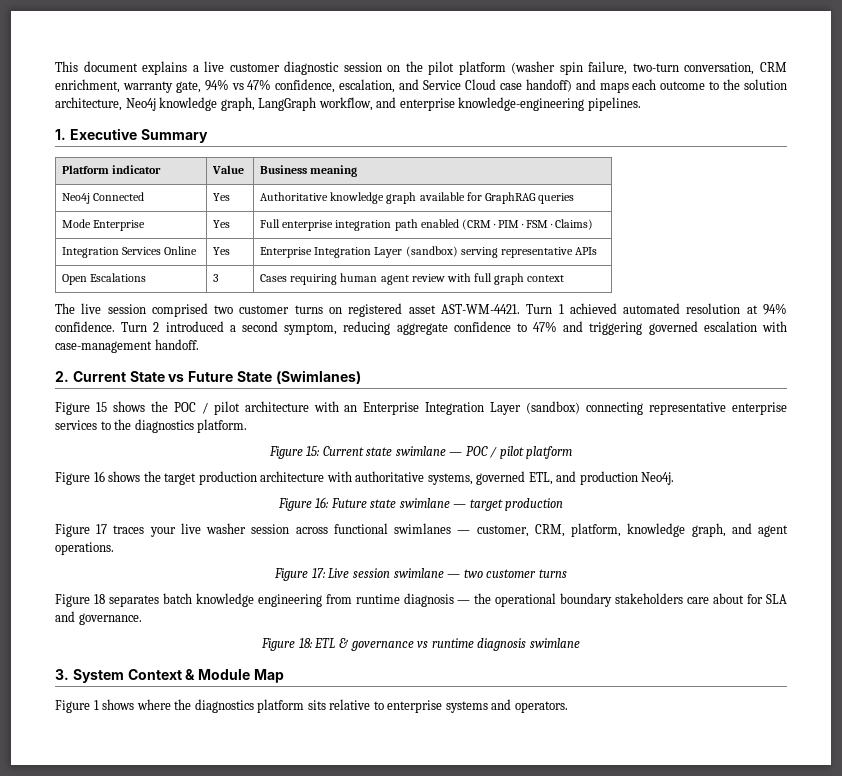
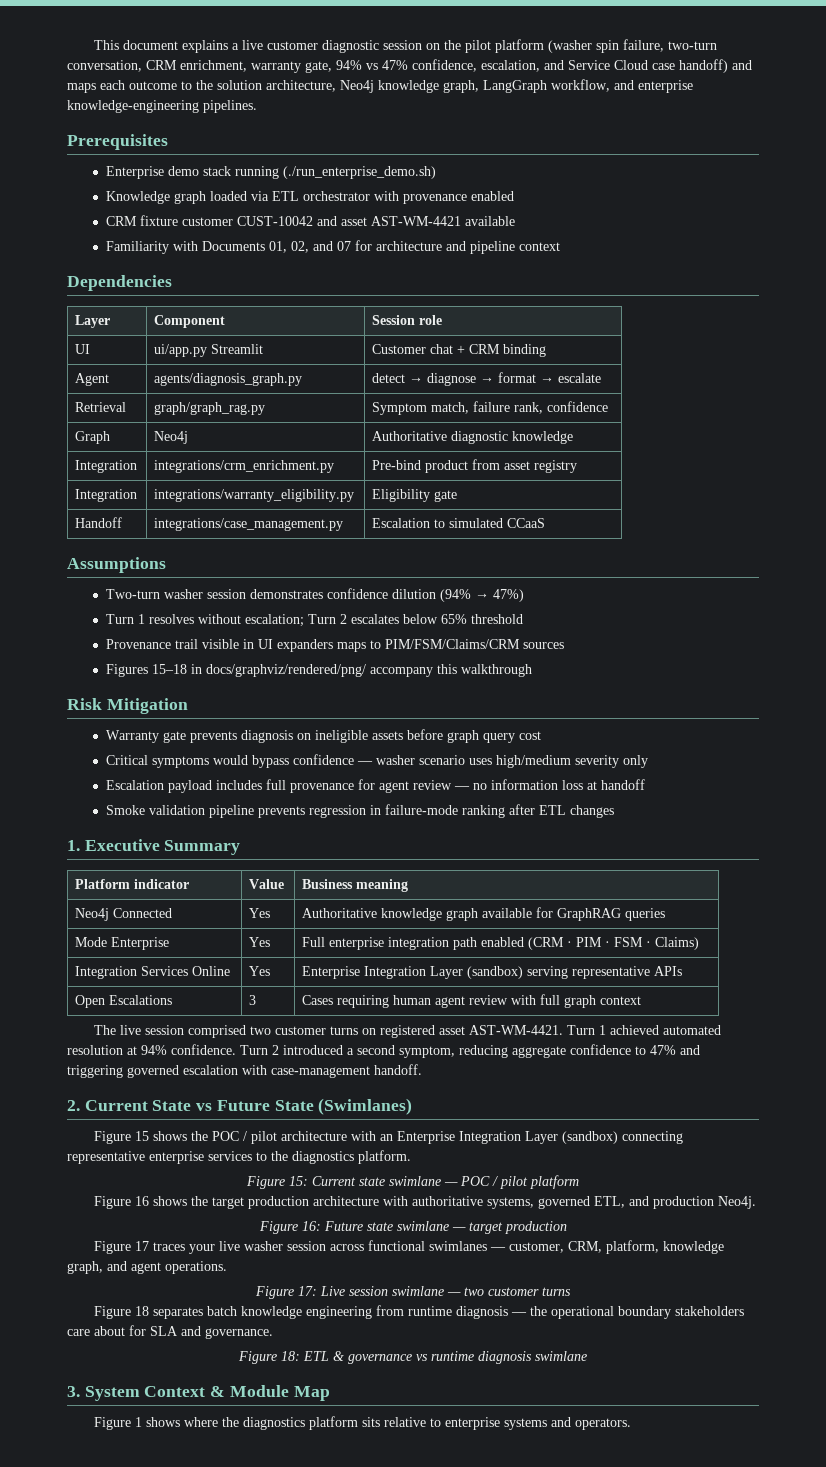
+ Prerequisites
+ Enterprise demo stack running (./run_enterprise_demo.sh)
+ Knowledge graph loaded via ETL orchestrator with provenance enabled
+ CRM fixture customer CUST-10042 and asset AST-WM-4421 available
+ Familiarity with Documents 01, 02, and 07 for architecture and pipeline context
+ Dependencies
+ Layer | Component | Session role
+ UI | ui/app.py Streamlit | Customer chat + CRM binding
+ Agent | agents/diagnosis_graph.py | detect → diagnose → format → escalate
+ Retrieval | graph/graph_rag.py | Symptom match, failure rank, confidence
+ Graph | Neo4j | Authoritative diagnostic knowledge
+ Integration | integrations/crm_enrichment.py | Pre-bind product from asset registry
+ Integration | integrations/warranty_eligibility.py | Eligibility gate
+ Handoff | integrations/case_management.py | Escalation to simulated CCaaS
+ Assumptions
+ Two-turn washer session demonstrates confidence dilution (94% → 47%)
+ Turn 1 resolves without escalation; Turn 2 escalates below 65% threshold
+ Provenance trail visible in UI expanders maps to PIM/FSM/Claims/CRM sources
+ Figures 15–18 in docs/graphviz/rendered/png/ accompany this walkthrough
+ Risk Mitigation
+ Warranty gate prevents diagnosis on ineligible assets before graph query cost
+ Critical symptoms would bypass confidence — washer scenario uses high/medium severity only
+ Escalation payload includes full provenance for agent review — no information loss at handoff
+ Smoke validation pipeline prevents regression in failure-mode ranking after ETL changes

